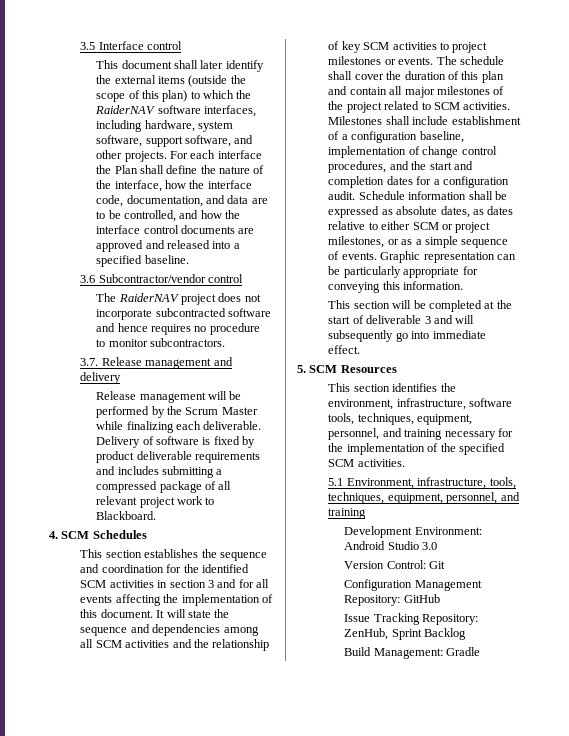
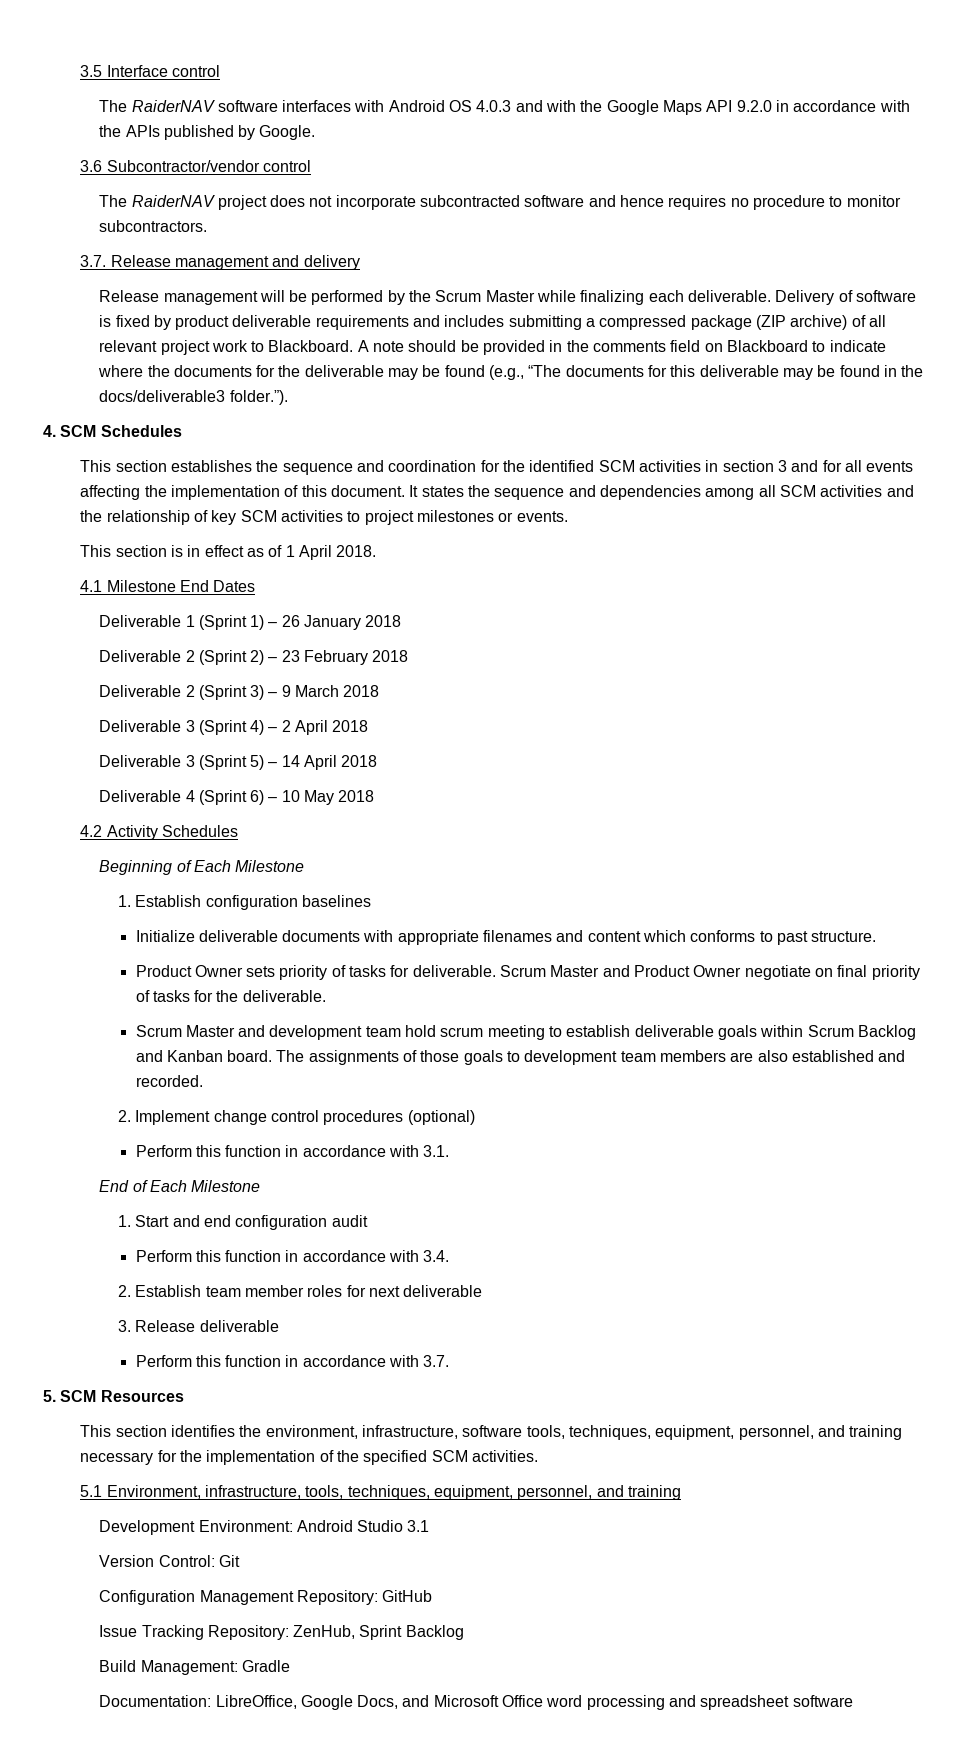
- This document shall later identify the external items (outside the scope of this plan) to which the RaiderNAV software interfaces, including hardware, system software, support software, and other projects. For each interface the Plan shall define the nature of the interface, how the interface code, documentation, and data are to be controlled, and how the interface control documents are approved and released into a specified baseline.
+ The RaiderNAV software interfaces with Android OS 4.0.3 and with the Google Maps API 9.2.0 in accordance with the APIs published by Google.
- Delivery of software is fixed by product deliverable requirements and includes submitting a compressed package of all relevant project work to Blackboard.
+ Delivery of software is fixed by product deliverable requirements and includes submitting a compressed package (ZIP archive) of all relevant project work to Blackboard. A note should be provided in the comments field on Blackboard to indicate where the documents for the deliverable may be found (e.g., “The documents for this deliverable may be found in the docs/deliverable3 folder.”).
- It will state the sequence and dependencies among all SCM activities and the relationship of key SCM activities to project milestones or events. The schedule shall cover the duration of this plan and contain all major milestones of the project related to SCM activities. Milestones shall include establishment of a configuration baseline, implementation of change control procedures, and the start and completion dates for a configuration audit. Schedule information shall be expressed as absolute dates, as dates relative to either SCM or project milestones, or as a simple sequence of events. Graphic representation can be particularly appropriate for conveying this information.
- This section will be completed at the start of deliverable 3 and will subsequently go into immediate effect.
+ It states the sequence and dependencies among all SCM activities and the relationship of key SCM activities to project milestones or events.
+ This section is in effect as of 1 April 2018.
+ 4.1 Milestone End Dates
+ Deliverable 1 (Sprint 1) – 26 January 2018
+ Deliverable 2 (Sprint 2) – 23 February 2018
+ Deliverable 2 (Sprint 3) – 9 March 2018
+ Deliverable 3 (Sprint 4) – 2 April 2018
+ Deliverable 3 (Sprint 5) – 14 April 2018
+ Deliverable 4 (Sprint 6) – 10 May 2018
+ 4.2 Activity Schedules
+ Beginning of Each Milestone
+ 1. Establish configuration baselines
+ Initialize deliverable documents with appropriate filenames and content which conforms to past structure.
+ Product Owner sets priority of tasks for deliverable. Scrum Master and Product Owner negotiate on final priority of tasks for the deliverable.
+ Scrum Master and development team hold scrum meeting to establish deliverable goals within Scrum Backlog and Kanban board. The assignments of those goals to development team members are also established and recorded.
+ 2. Implement change control procedures (optional)
+ Perform this function in accordance with 3.1.
+ End of Each Milestone
+ 1. Start and end configuration audit
+ Perform this function in accordance with 3.4.
+ 2. Establish team member roles for next deliverable
+ 3. Release deliverable
+ Perform this function in accordance with 3.7.
- Development Environment: Android Studio 3.0
+ Development Environment: Android Studio 3.1
+ Documentation: LibreOffice, Google Docs, and Microsoft Office word processing and spreadsheet software

